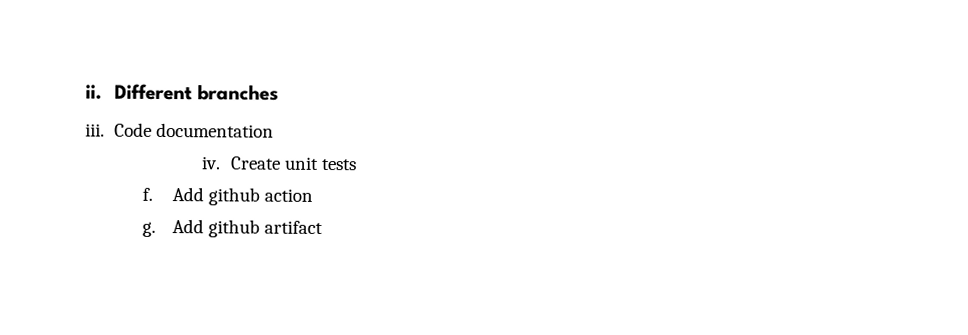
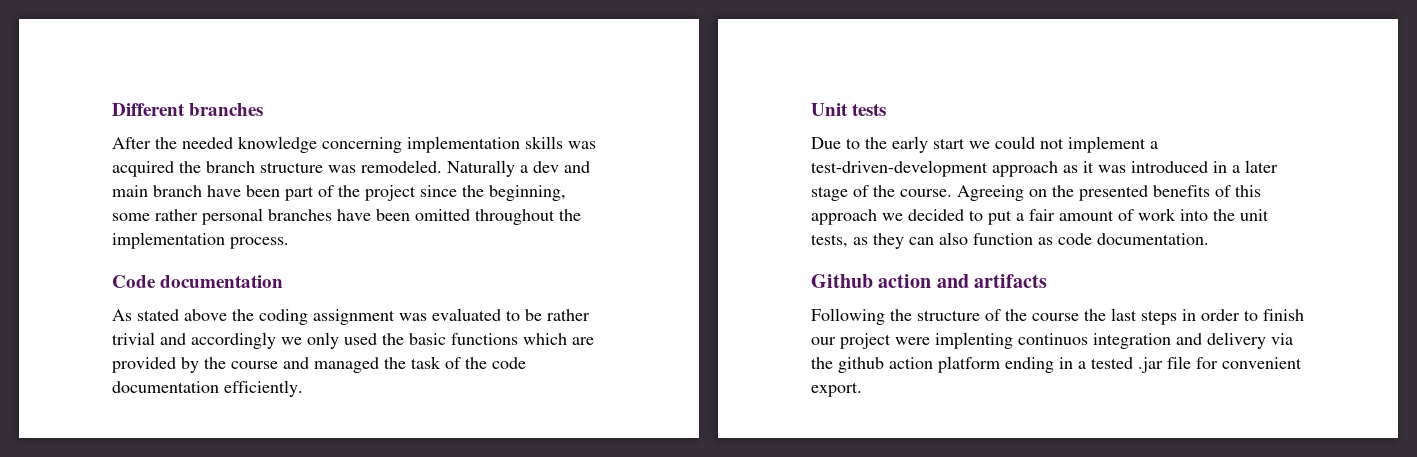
- ii.
- iii. Code documentation
- iv. Create unit tests
- f. Add github action
- g. Add github artifact
+ After the needed knowledge concerning implementation skills was acquired the branch structure was remodeled. Naturally a dev and main branch have been part of the project since the beginning, some rather personal branches have been omitted throughout the implementation process.
+ Code documentation
+ As stated above the coding assignment was evaluated to be rather trivial and accordingly we only used the basic functions which are provided by the course and managed the task of the code documentation efficiently.
+ Unit tests
+ Due to the early start we could not implement a test-driven-development approach as it was introduced in a later stage of the course. Agreeing on the presented benefits of this approach we decided to put a fair amount of work into the unit tests, as they can also function as code documentation.
+ Github action and artifacts
+ Following the structure of the course the last steps in order to finish our project were implenting continuos integration and delivery via the github action platform ending in a tested .jar file for convenient export.

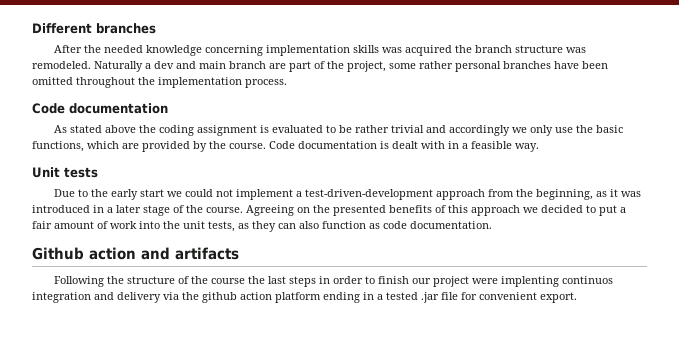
- Naturally a dev and main branch have been part of the project since the beginning, some rather personal branches have been omitted throughout the implementation process.
+ Naturally a dev and main branch are part of the project, some rather personal branches have been omitted throughout the implementation process.
- As stated above the coding assignment was evaluated to be rather trivial and accordingly we only used the basic functions which are provided by the course and managed the task of the code documentation efficiently.
+ As stated above the coding assignment is evaluated to be rather trivial and accordingly we only use the basic functions, which are provided by the course. Code documentation is dealt with in a feasible way.
- Due to the early start we could not implement a test-driven-development approach as it was introduced in a later stage of the course.
+ Due to the early start we could not implement a test-driven-development approach from the beginning, as it was introduced in a later stage of the course.

